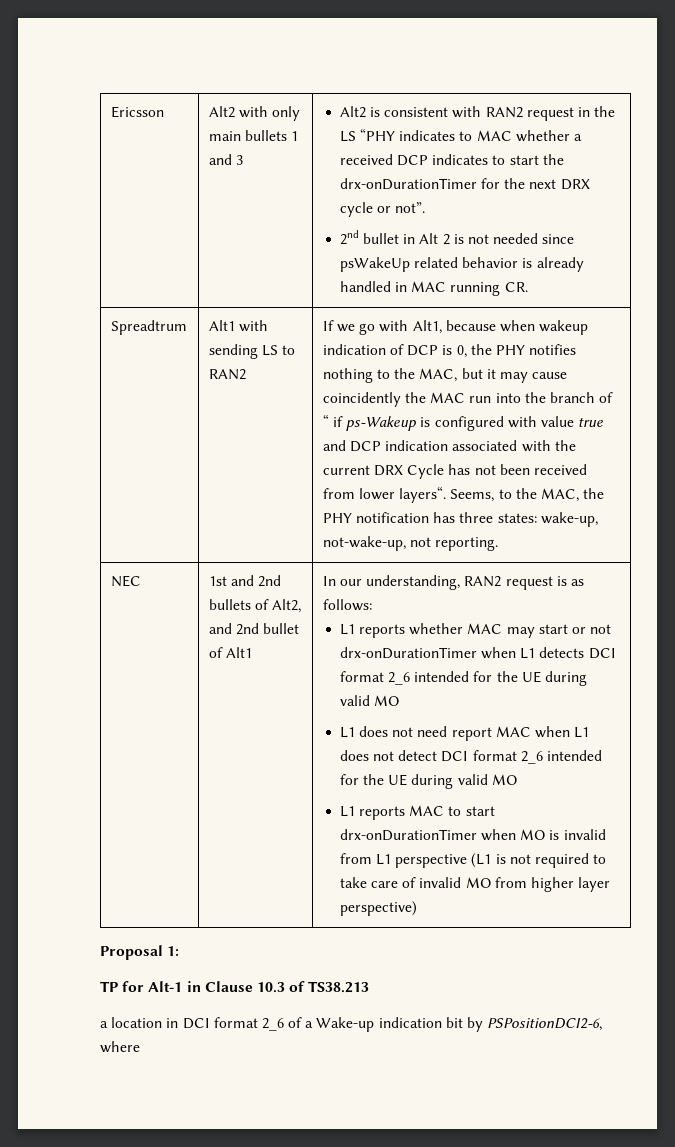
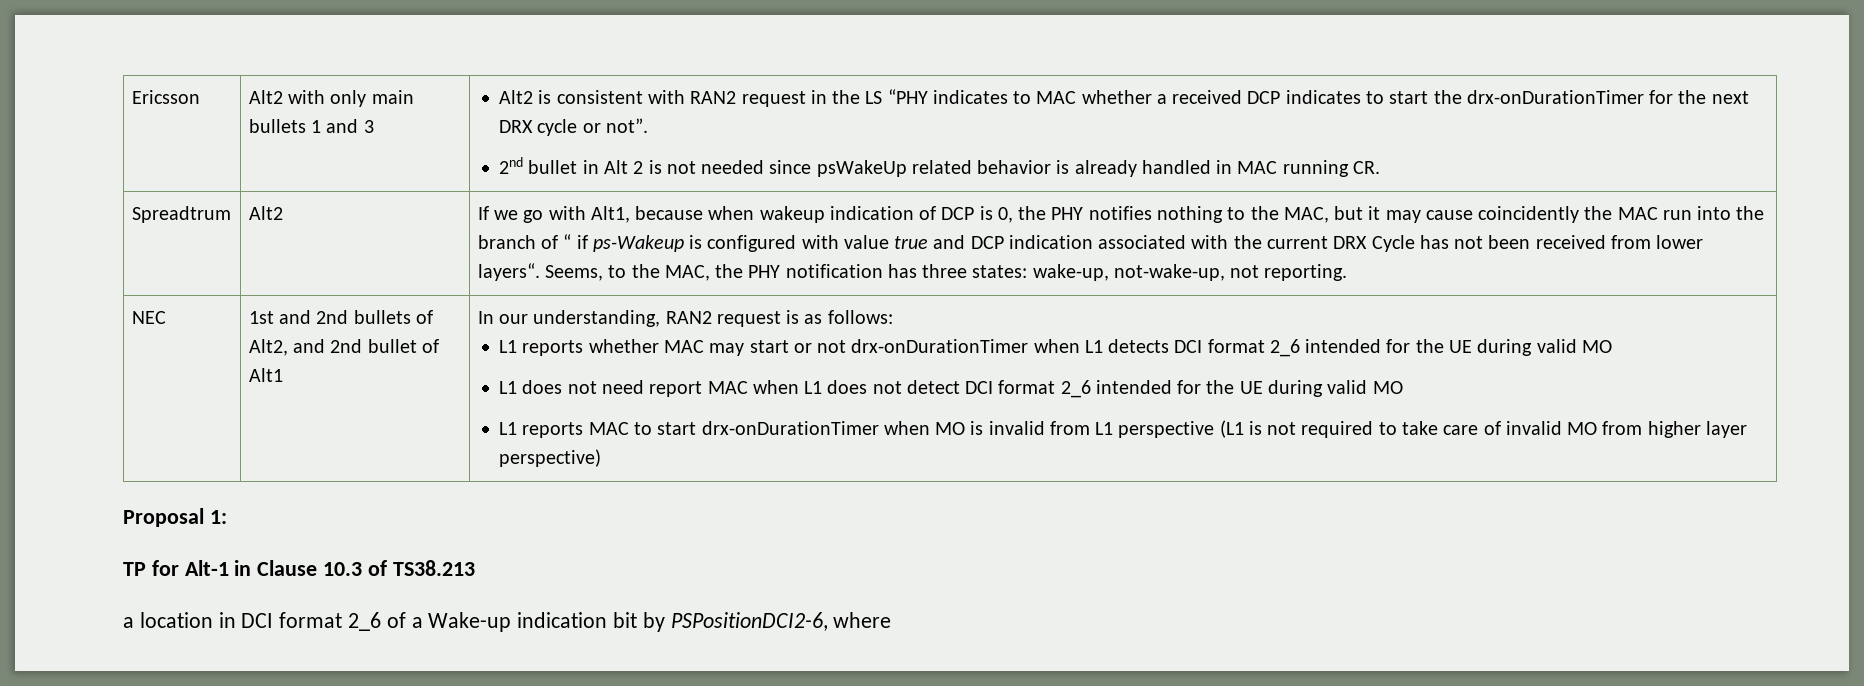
- Spreadtrum | Alt1 with sending LS to RAN2
+ Spreadtrum | Alt2

